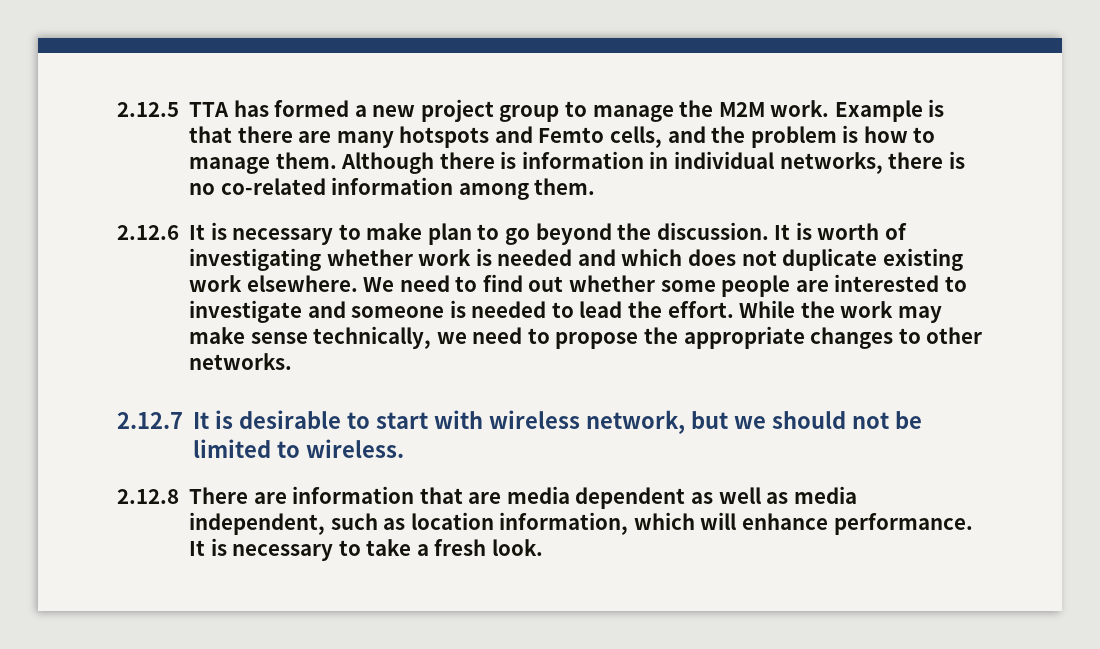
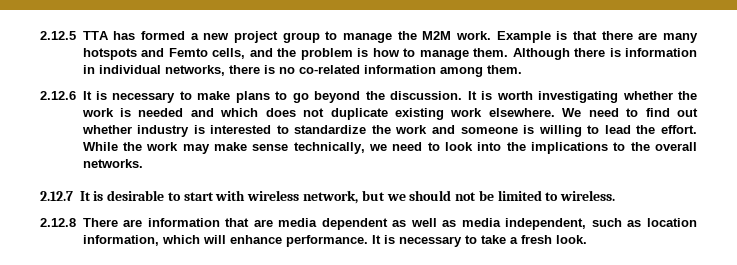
- 2.12.6 It is necessary to make plan to go beyond the discussion.
+ 2.12.6 It is necessary to make plans to go beyond the discussion.
- It is worth of investigating whether work is needed and which does not duplicate existing work elsewhere.
+ It is worth investigating whether the work is needed and which does not duplicate existing work elsewhere.
- We need to find out whether some people are interested to investigate and someone is needed to lead the effort.
+ We need to find out whether industry is interested to standardize the work and someone is willing to lead the effort.
- While the work may make sense technically, we need to propose the appropriate changes to other networks.
+ While the work may make sense technically, we need to look into the implications to the overall networks.

